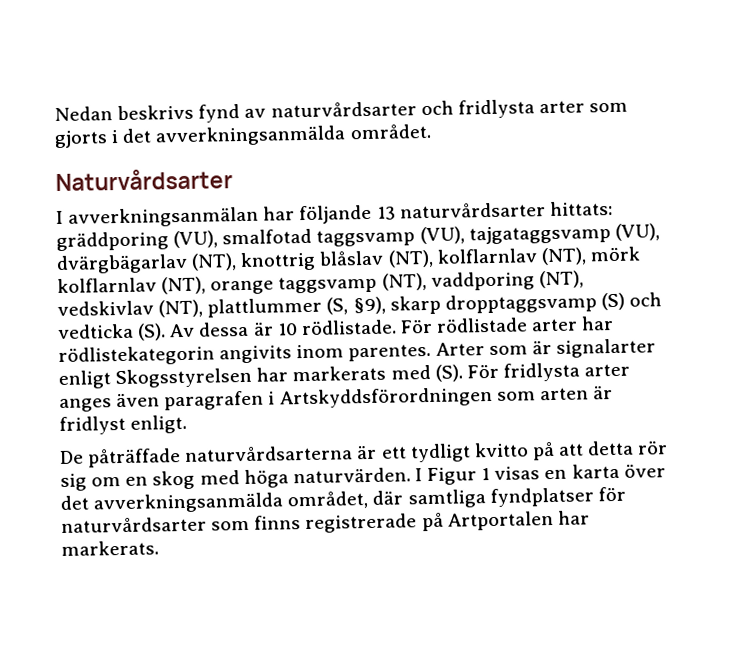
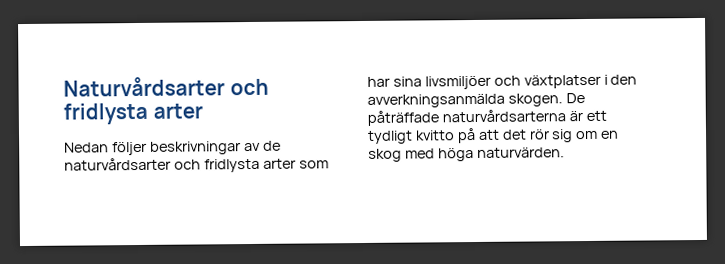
- Nedan beskrivs fynd av naturvårdsarter och fridlysta arter som gjorts i det avverkningsanmälda området.
- Naturvårdsarter
- I avverkningsanmälan har följande 13 naturvårdsarter hittats: gräddporing (VU), smalfotad taggsvamp (VU), tajgataggsvamp (VU), dvärgbägarlav (NT), knottrig blåslav (NT), kolflarnlav (NT), mörk kolflarnlav (NT), orange taggsvamp (NT), vaddporing (NT), vedskivlav (NT), plattlummer (S, §9), skarp dropptaggsvamp (S) och vedticka (S). Av dessa är 10 rödlistade. För rödlistade arter har rödlistekategorin angivits inom parentes. Arter som är signalarter enligt Skogsstyrelsen har markerats med (S). För fridlysta arter anges även paragrafen i Artskyddsförordningen som arten är fridlyst enligt.
- De påträffade naturvårdsarterna är ett tydligt kvitto på att detta rör sig om en skog med höga naturvärden. I Figur 1 visas en karta över det avverkningsanmälda området, där samtliga fyndplatser för naturvårdsarter som finns registrerade på Artportalen har markerats.
+ Naturvårdsarter och fridlysta arter
+ Nedan följer beskrivningar av de naturvårdsarter och fridlysta arter som har sina livsmiljöer och växtplatser i den avverkningsanmälda skogen. De påträffade naturvårdsarterna är ett tydligt kvitto på att det rör sig om en skog med höga naturvärden.

